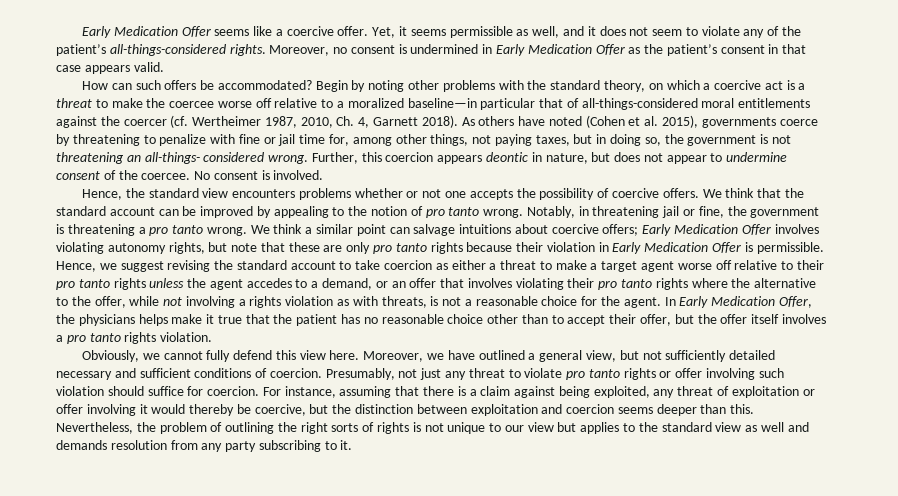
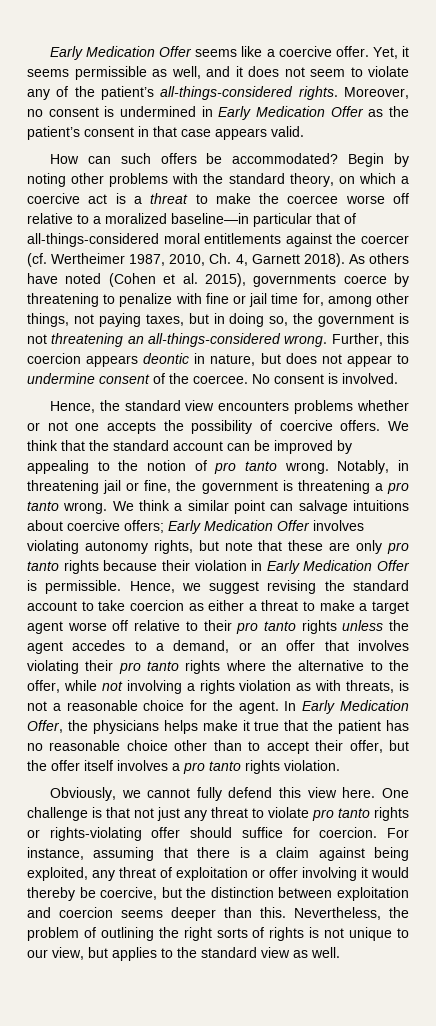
- As others have noted (Cohen et al. 2015), governments coerce by threatening to penalize with fine or jail time for, among other things, not paying taxes, but in doing so, the government is not threatening an all-things- considered wrong.
+ As others have noted (Cohen et al. 2015), governments coerce by threatening to penalize with fine or jail time for, among other things, not paying taxes, but in doing so, the government is not threatening an all-things-considered wrong.
- Moreover, we have outlined a general view, but not sufficiently detailed necessary and sufficient conditions of coercion. Presumably, not just any threat to violate pro tanto rights or offer involving such violation should suffice for coercion.
+ One challenge is that not just any threat to violate pro tanto rights or rights-violating offer should suffice for coercion.
- Nevertheless, the problem of outlining the right sorts of rights is not unique to our view but applies to the standard view as well and demands resolution from any party subscribing to it.
+ Nevertheless, the problem of outlining the right sorts of rights is not unique to our view, but applies to the standard view as well.

